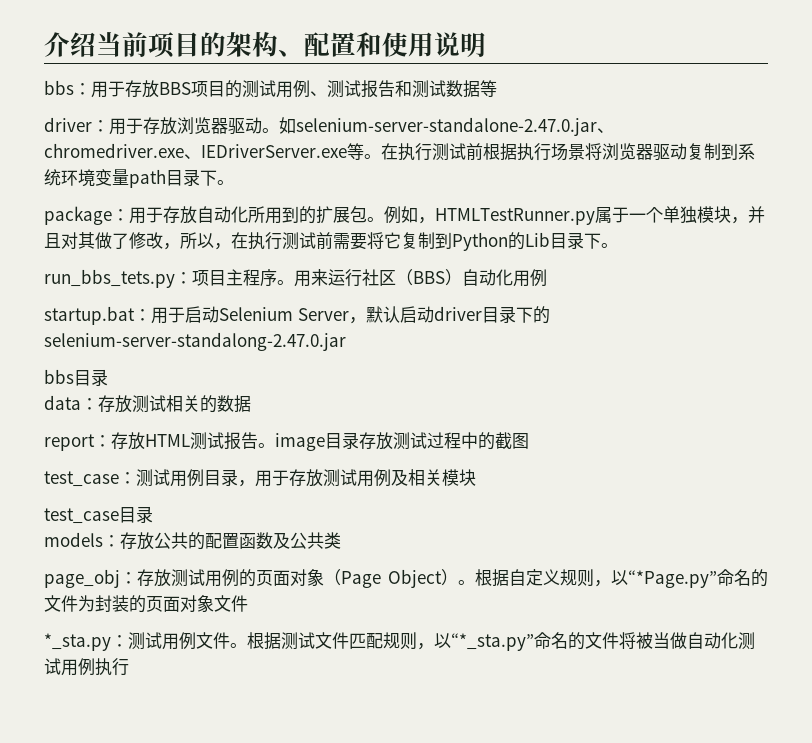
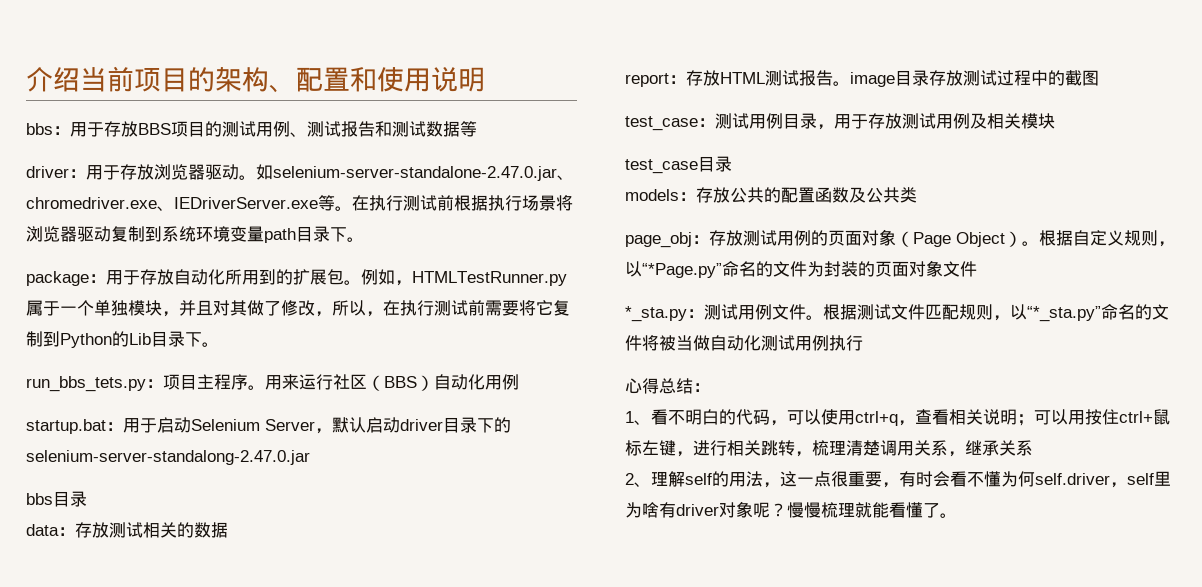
+ 心得总结：
+ 1、看不明白的代码，可以使用ctrl+q，查看相关说明；可以用按住ctrl+鼠标左键，进行相关跳转，梳理清楚调用关系，继承关系
+ 2、理解self的用法，这一点很重要，有时会看不懂为何self.driver，self里为啥有driver对象呢？慢慢梳理就能看懂了。

